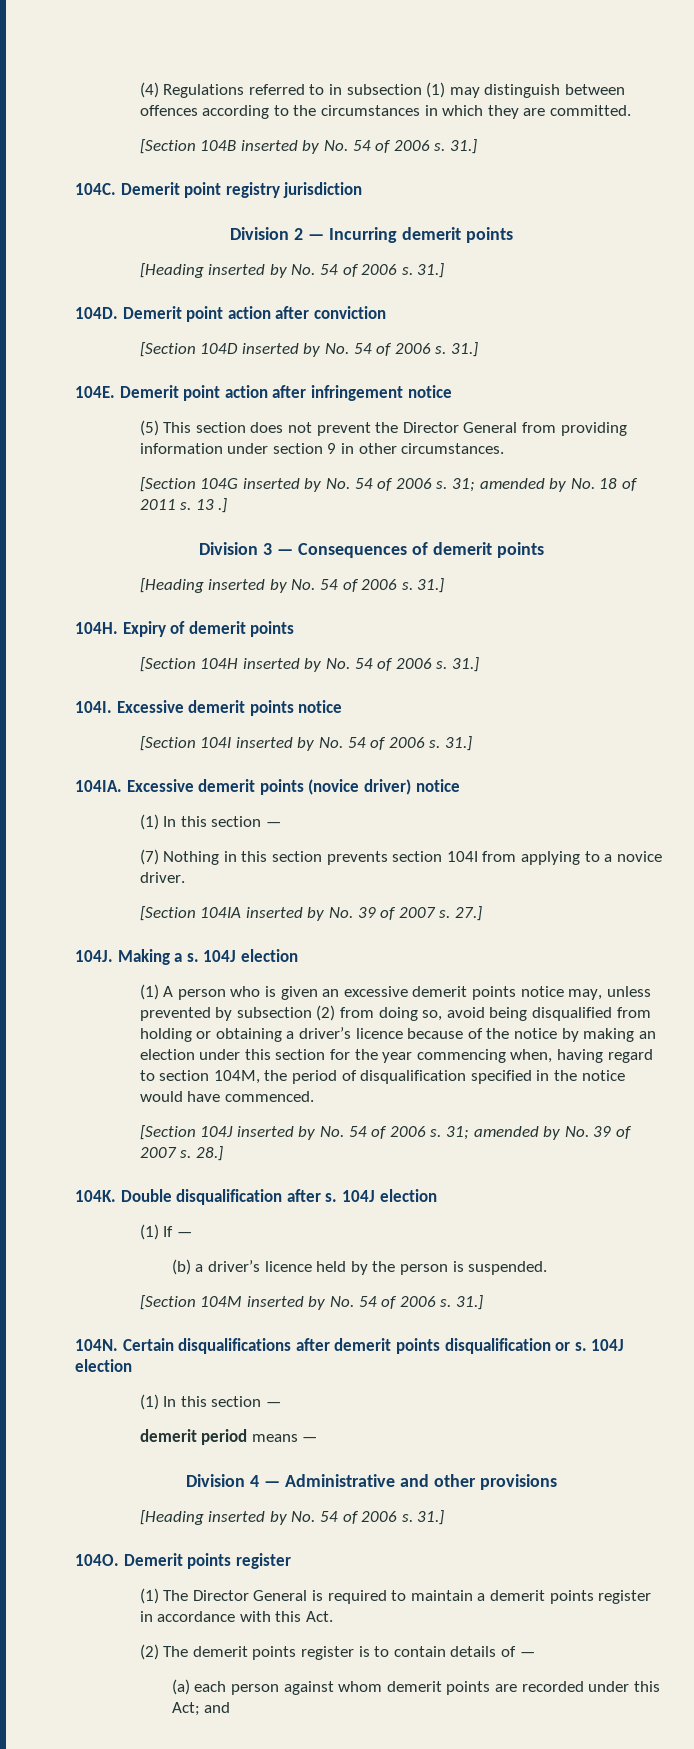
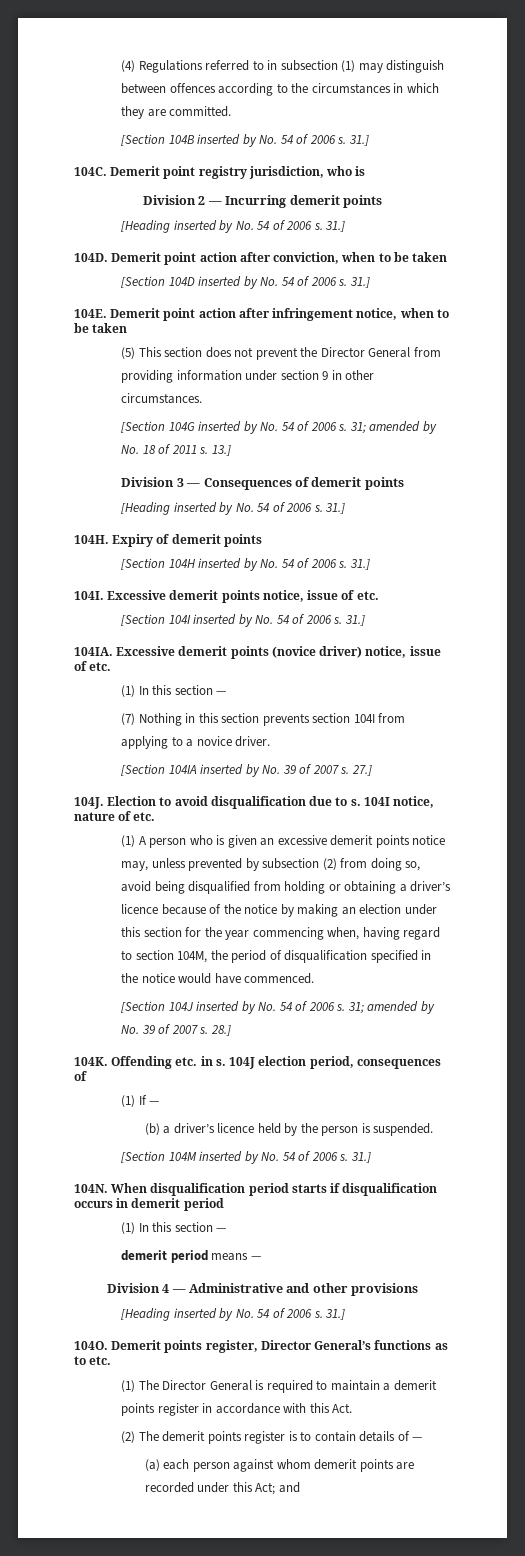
- Demerit point registry jurisdiction
+ Demerit point registry jurisdiction, who is
- Demerit point action after conviction
+ Demerit point action after conviction, when to be taken
- Demerit point action after infringement notice
+ Demerit point action after infringement notice, when to be taken
- 13 .]
+ 13.]
- Excessive demerit points notice
+ Excessive demerit points notice, issue of etc.
- Excessive demerit points (novice driver) notice
+ Excessive demerit points (novice driver) notice, issue of etc.
- Making a s. 104J election
+ Election to avoid disqualification due to s. 104I notice, nature of etc.
- Double disqualification after s. 104J election
+ Offending etc. in s. 104J election period, consequences of
- Certain disqualifications after demerit points disqualification or s. 104J election
+ When disqualification period starts if disqualification occurs in demerit period
- Demerit points register
+ Demerit points register, Director General’s functions as to etc.

